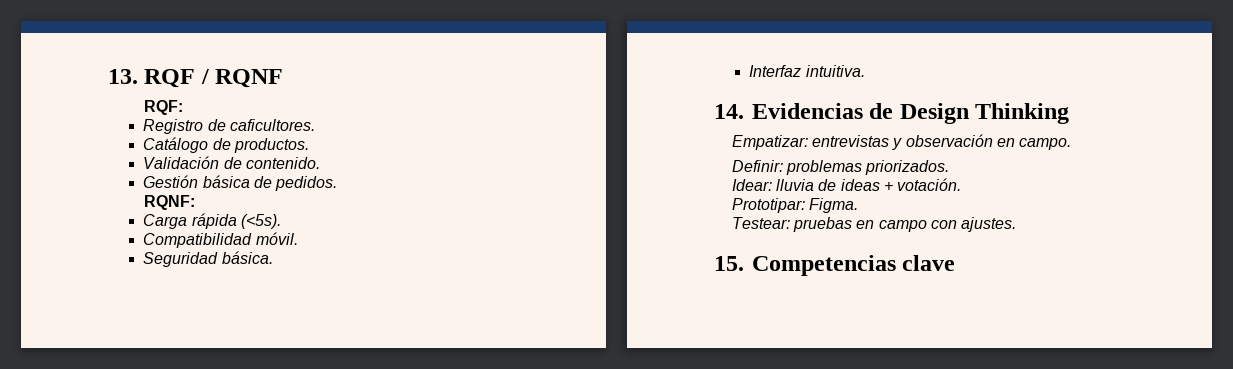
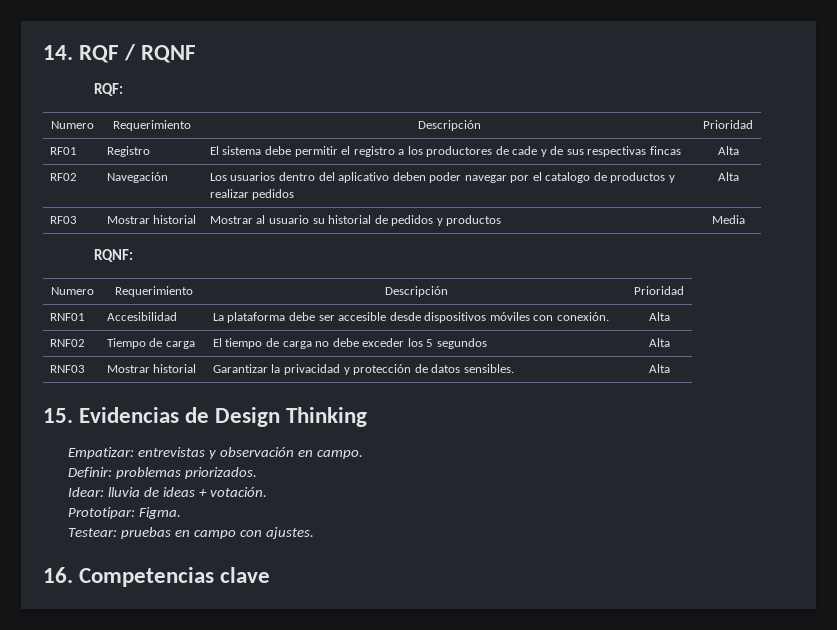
- 13. RQF / RQNF
+ 14. RQF / RQNF
  RQF:
- Registro de caficultores.
- Catálogo de productos.
- Validación de contenido.
- Gestión básica de pedidos.
+ Numero | Requerimiento | Descripción | Prioridad
+ RF01 | Registro | El sistema debe permitir el registro a los productores de cade y de sus respectivas fincas | Alta
+ RF02 | Navegación | Los usuarios dentro del aplicativo deben poder navegar por el catalogo de productos y realizar pedidos | Alta
+ RF03 | Mostrar historial | Mostrar al usuario su historial de pedidos y productos | Media
  RQNF:
- Carga rápida (<5s).
- Compatibilidad móvil.
- Seguridad básica.
- Interfaz intuitiva.
- 14. Evidencias de Design Thinking
+ Numero | Requerimiento | Descripción | Prioridad
+ RNF01 | Accesibilidad | La plataforma debe ser accesible desde dispositivos móviles con conexión. | Alta
+ RNF02 | Tiempo de carga | El tiempo de carga no debe exceder los 5 segundos | Alta
+ RNF03 | Mostrar historial | Garantizar la privacidad y protección de datos sensibles. | Alta
+ 15. Evidencias de Design Thinking
- 15. Competencias clave
+ 16. Competencias clave

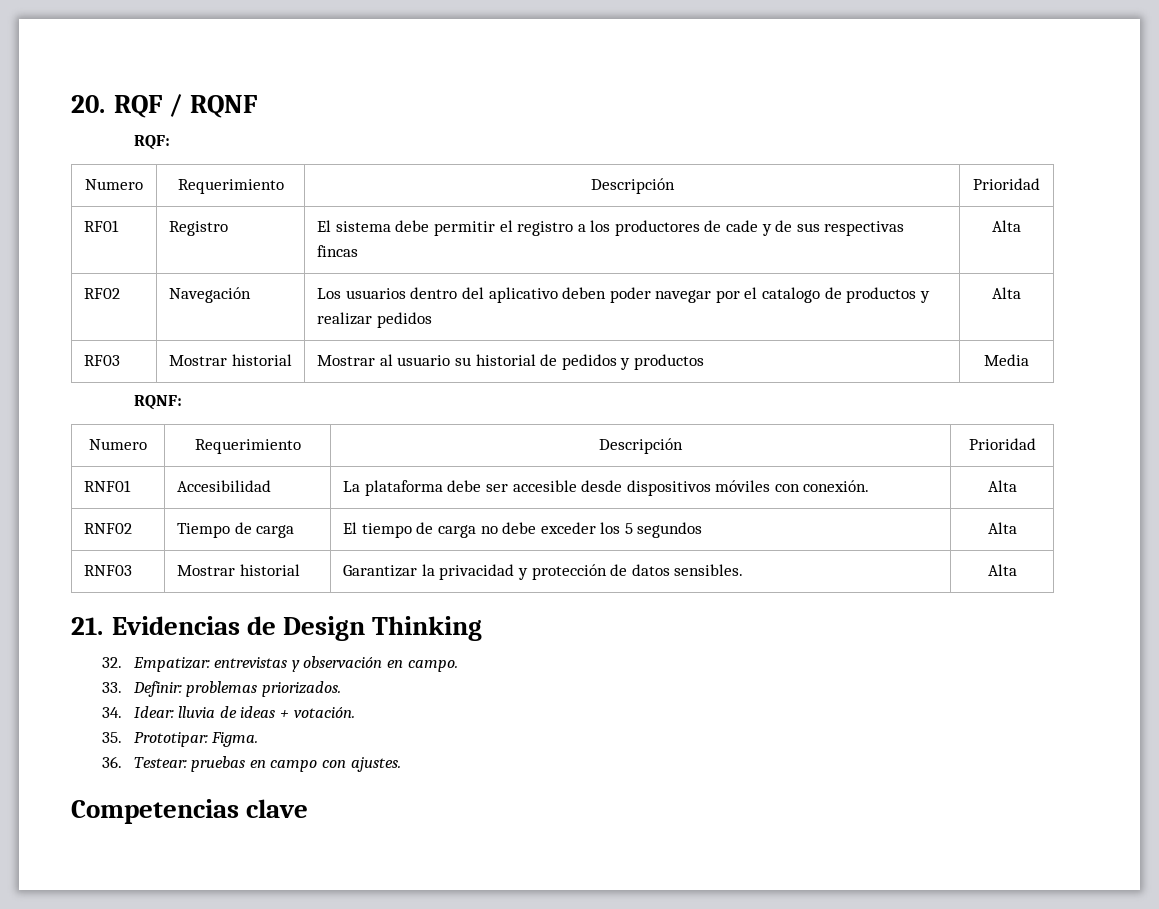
- 14. RQF / RQNF
+ 20. RQF / RQNF
- 15. Evidencias de Design Thinking
+ 21. Evidencias de Design Thinking
- Empatizar: entrevistas y observación en campo.
+ 32. Empatizar: entrevistas y observación en campo.
- Definir: problemas priorizados.
+ 33. Definir: problemas priorizados.
- Idear: lluvia de ideas + votación.
+ 34. Idear: lluvia de ideas + votación.
- Prototipar: Figma.
+ 35. Prototipar: Figma.
- Testear: pruebas en campo con ajustes.
+ 36. Testear: pruebas en campo con ajustes.
- 16. Competencias clave
+ Competencias clave

